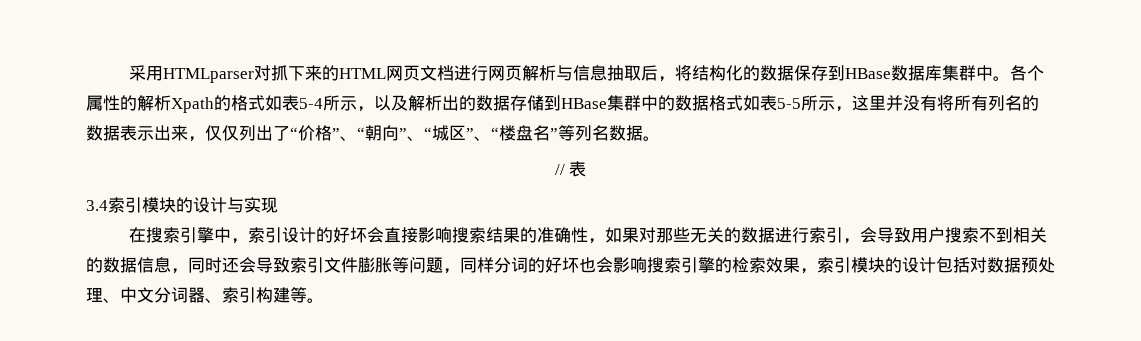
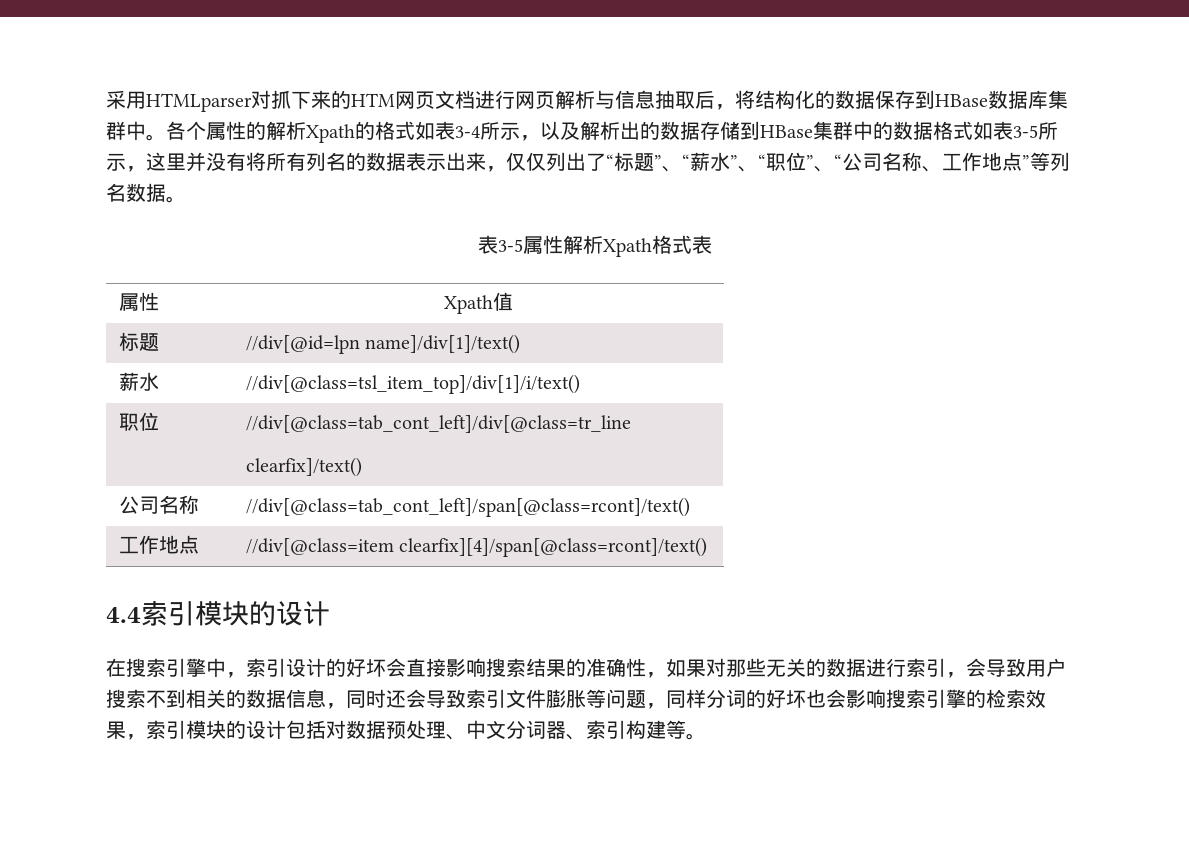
- 采用HTMLparser对抓下来的HTML网页文档进行网页解析与信息抽取后，将结构化的数据保存到HBase数据库集群中。
+ 采用HTMLparser对抓下来的HTM网页文档进行网页解析与信息抽取后，将结构化的数据保存到HBase数据库集群中。
- 各个属性的解析Xpath的格式如表5-4所示，以及解析出的数据存储到HBase集群中的数据格式如表5-5所示，这里并没有将所有列名的数据表示出来，仅仅列出了“价格”、“朝向”、“城区”、“楼盘名”等列名数据。
+ 各个属性的解析Xpath的格式如表3-4所示，以及解析出的数据存储到HBase集群中的数据格式如表3-5所示，这里并没有将所有列名的数据表示出来，仅仅列出了“标题”、“薪水”、“职位”、“公司名称、工作地点”等列名数据。
- // 表
- 3.4索引模块的设计与实现
+ 表3-5属性解析Xpath格式表
+ 属性 | Xpath值
+ 标题 | //div[@id=lpn name]/div[1]/text()
+ 薪水 | //div[@class=tsl_item_top]/div[1]/i/text()
+ 职位 | //div[@class=tab_cont_left]/div[@class=tr_line
+ clearfix]/text()
+ 公司名称 | //div[@class=tab_cont_left]/span[@class=rcont]/text()
+ 工作地点 | //div[@class=item clearfix][4]/span[@class=rcont]/text()
+ 4.4索引模块的设计

